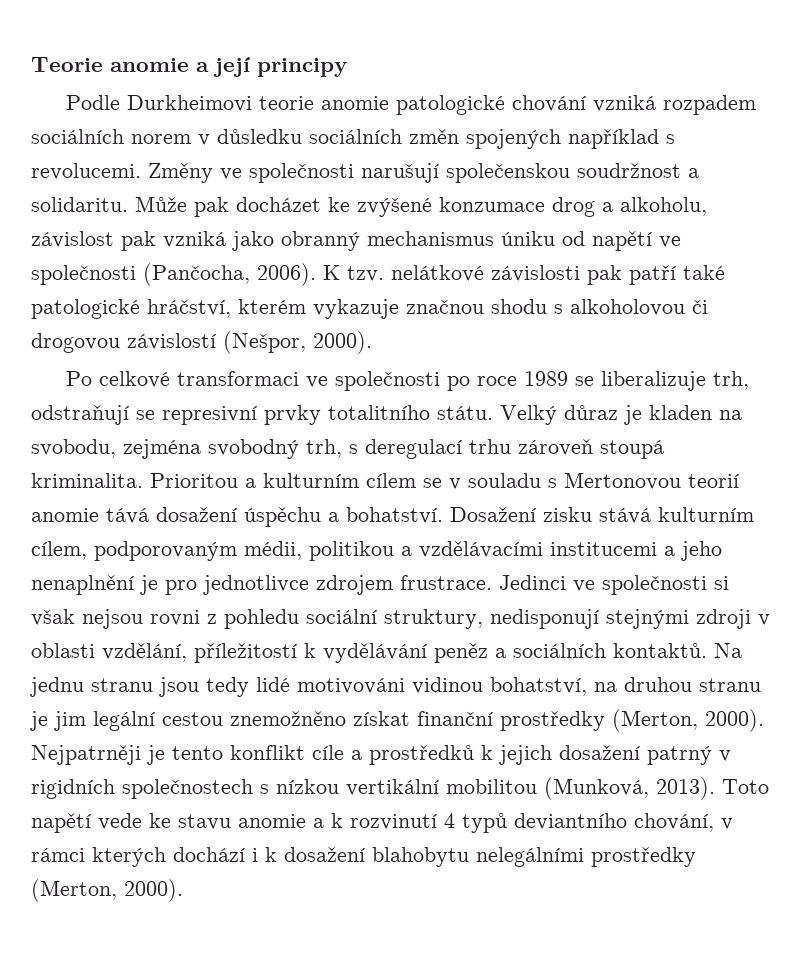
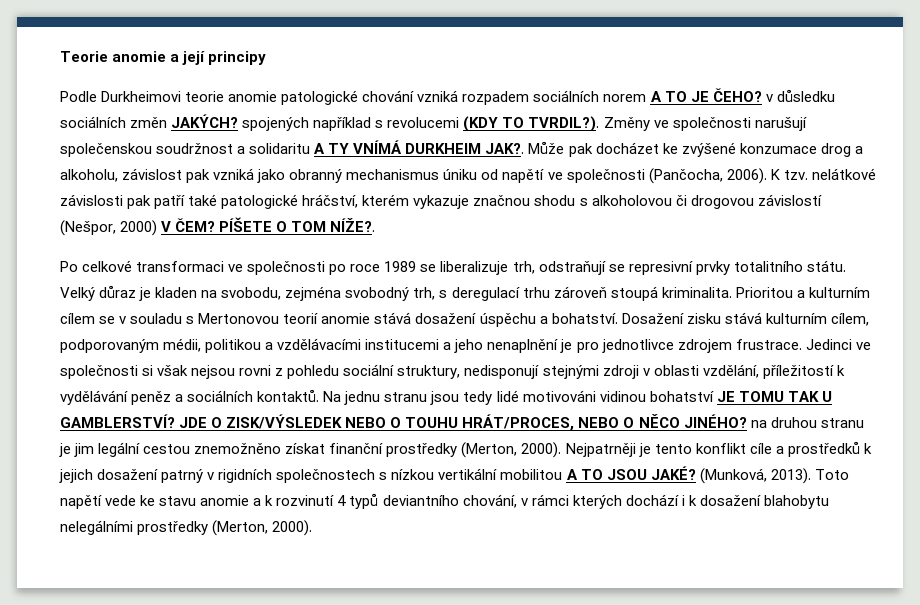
- Podle Durkheimovi teorie anomie patologické chování vzniká rozpadem sociálních norem v důsledku sociálních změn spojených například s revolucemi.
+ Podle Durkheimovi teorie anomie patologické chování vzniká rozpadem sociálních norem A TO JE ČEHO? v důsledku sociálních změn JAKÝCH? spojených například s revolucemi (KDY TO TVRDIL?).
- Změny ve společnosti narušují společenskou soudržnost a solidaritu.
+ Změny ve společnosti narušují společenskou soudržnost a solidaritu A TY VNÍMÁ DURKHEIM JAK?.
- K tzv. nelátkové závislosti pak patří také patologické hráčství, kterém vykazuje značnou shodu s alkoholovou či drogovou závislostí (Nešpor, 2000).
+ K tzv. nelátkové závislosti pak patří také patologické hráčství, kterém vykazuje značnou shodu s alkoholovou či drogovou závislostí (Nešpor, 2000) V ČEM? PÍŠETE O TOM NÍŽE?.
- Prioritou a kulturním cílem se v souladu s Mertonovou teorií anomie tává dosažení úspěchu a bohatství.
+ Prioritou a kulturním cílem se v souladu s Mertonovou teorií anomie stává dosažení úspěchu a bohatství.
- Na jednu stranu jsou tedy lidé motivováni vidinou bohatství, na druhou stranu je jim legální cestou znemožněno získat finanční prostředky (Merton, 2000).
+ Na jednu stranu jsou tedy lidé motivováni vidinou bohatství JE TOMU TAK U GAMBLERSTVÍ? JDE O ZISK/VÝSLEDEK NEBO O TOUHU HRÁT/PROCES, NEBO O NĚCO JINÉHO? na druhou stranu je jim legální cestou znemožněno získat finanční prostředky (Merton, 2000).
- Nejpatrněji je tento konflikt cíle a prostředků k jejich dosažení patrný v rigidních společnostech s nízkou vertikální mobilitou (Munková, 2013).
+ Nejpatrněji je tento konflikt cíle a prostředků k jejich dosažení patrný v rigidních společnostech s nízkou vertikální mobilitou A TO JSOU JAKÉ? (Munková, 2013).

